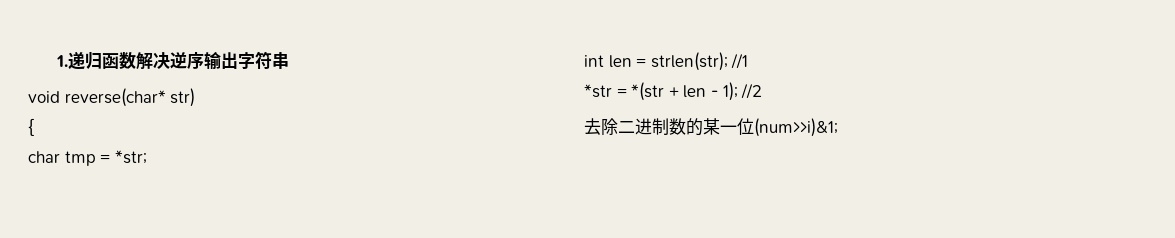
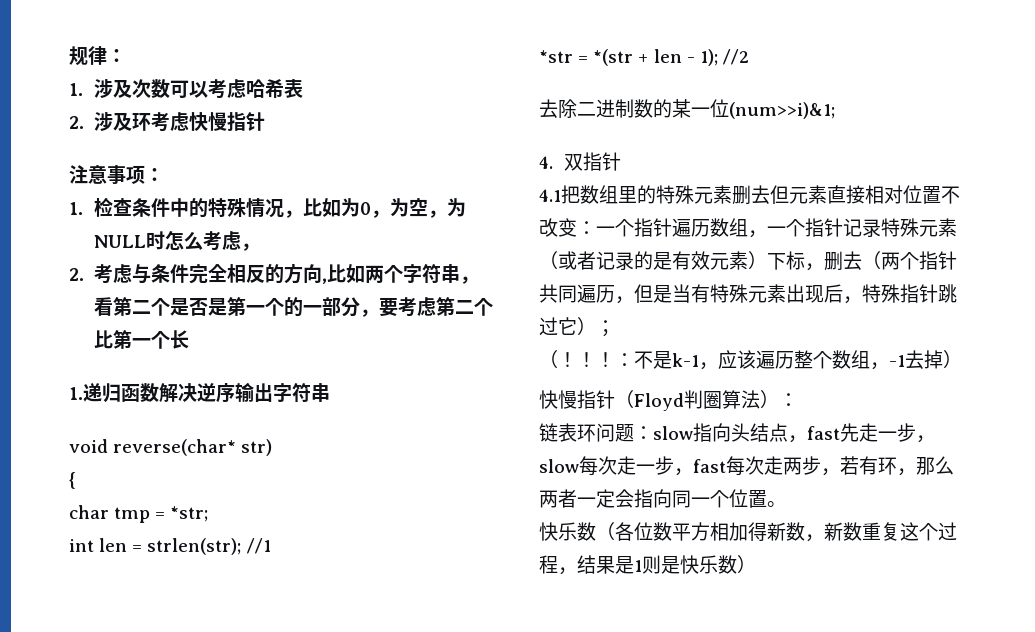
+ 规律：
+ 1.涉及次数可以考虑哈希表
+ 2.涉及环考虑快慢指针
+ 注意事项：
+ 1.检查条件中的特殊情况，比如为0，为空，为NULL时怎么考虑，
+ 2.考虑与条件完全相反的方向,比如两个字符串，看第二个是否是第一个的一部分，要考虑第二个比第一个长
+ 4.双指针
+ 4.1把数组里的特殊元素删去但元素直接相对位置不改变：一个指针遍历数组，一个指针记录特殊元素（或者记录的是有效元素）下标，删去（两个指针共同遍历，但是当有特殊元素出现后，特殊指针跳过它）；
+ （！！！：不是k-1，应该遍历整个数组，-1去掉）
+ 快慢指针（Floyd判圈算法）：
+ 链表环问题：slow指向头结点，fast先走一步，slow每次走一步，fast每次走两步，若有环，那么两者一定会指向同一个位置。
+ 快乐数（各位数平方相加得新数，新数重复这个过程，结果是1则是快乐数）

